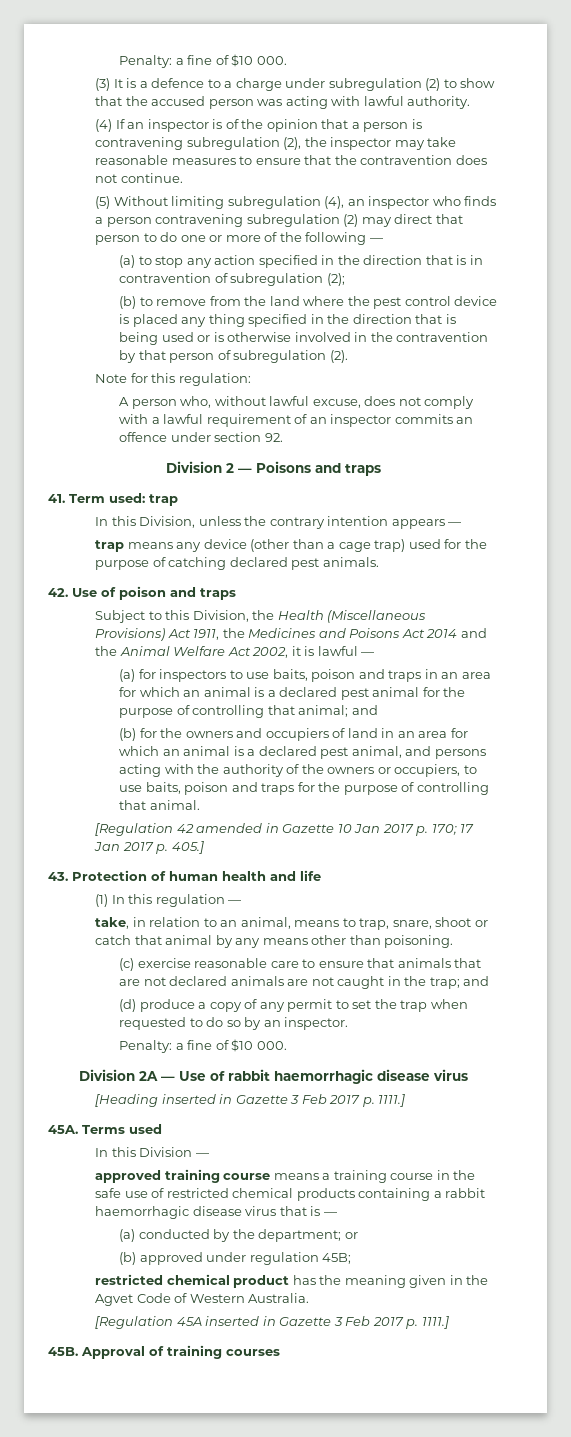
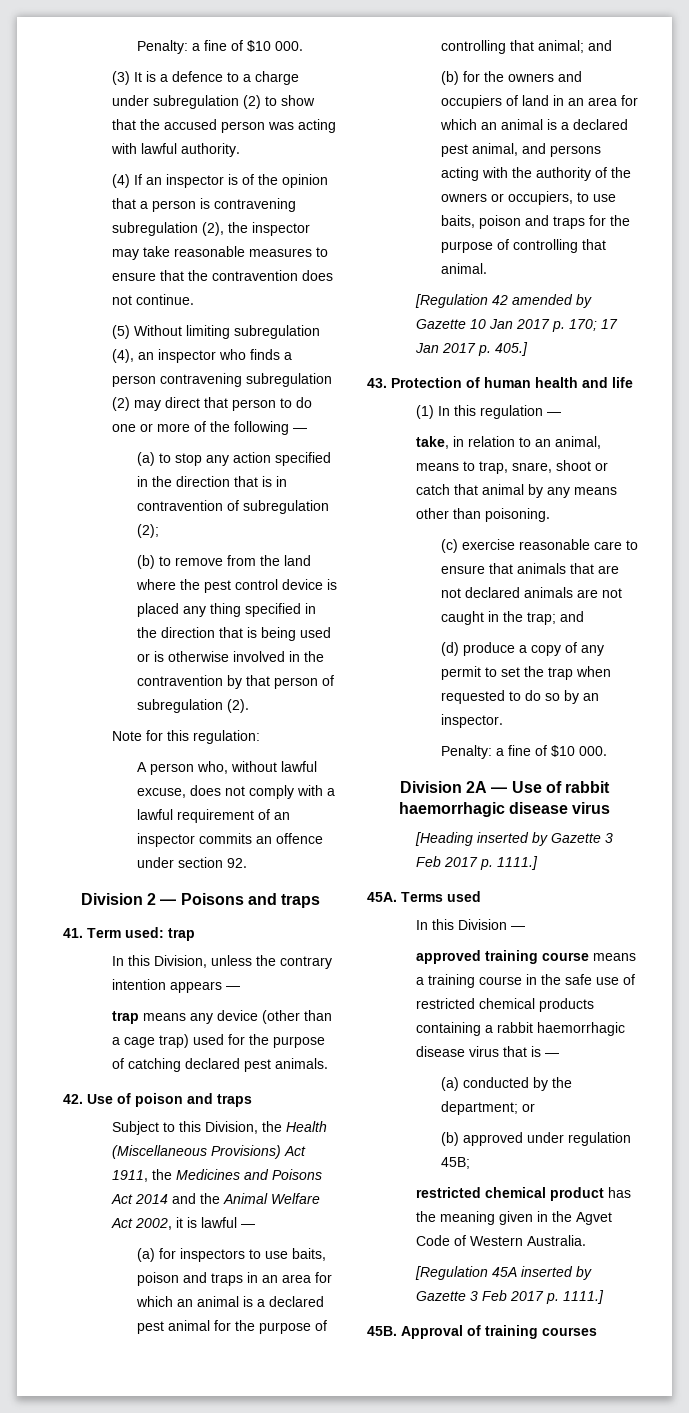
- [Regulation 42 amended in Gazette 10 Jan 2017 p. 170; 17 Jan 2017 p. 405.]
+ [Regulation 42 amended by Gazette 10 Jan 2017 p. 170; 17 Jan 2017 p. 405.]
- [Heading inserted in Gazette 3 Feb 2017 p. 1111.]
+ [Heading inserted by Gazette 3 Feb 2017 p. 1111.]
- [Regulation 45A inserted in Gazette 3 Feb 2017 p. 1111.]
+ [Regulation 45A inserted by Gazette 3 Feb 2017 p. 1111.]

